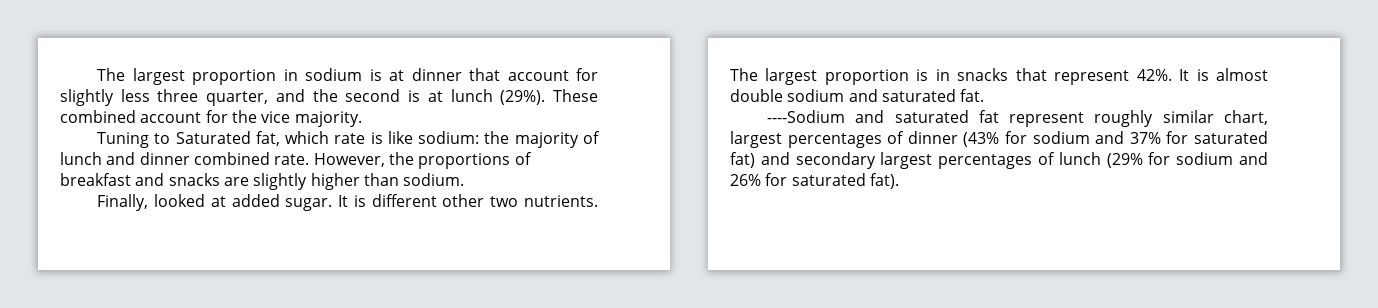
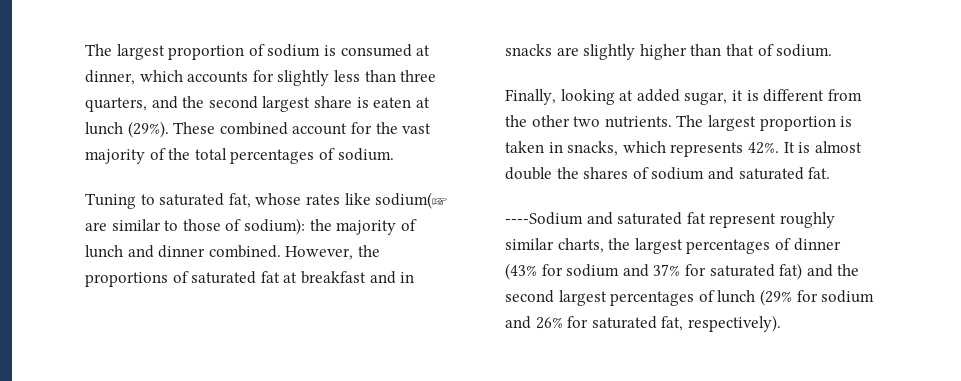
- The largest proportion in sodium is at dinner that account for slightly less three quarter, and the second is at lunch (29%).
+ The largest proportion of sodium is consumed at dinner, which accounts for slightly less than three quarters, and the second largest share is eaten at lunch (29%).
- These combined account for the vice majority.
- Tuning to Saturated fat, which rate is like sodium: the majority of lunch and dinner combined rate.
+ These combined account for the vast majority of the total percentages of sodium.
+ Tuning to saturated fat, whose rates like sodium(☞ are similar to those of sodium): the majority of lunch and dinner combined.
- However, the proportions of breakfast and snacks are slightly higher than sodium.
+ However, the proportions of saturated fat at breakfast and in snacks are slightly higher than that of sodium.
- Finally, looked at added sugar. It is different other two nutrients.
+ Finally, looking at added sugar, it is different from the other two nutrients.
- The largest proportion is in snacks that represent 42%.
+ The largest proportion is taken in snacks, which represents 42%.
- It is almost double sodium and saturated fat.
+ It is almost double the shares of sodium and saturated fat.
- ----Sodium and saturated fat represent roughly similar chart, largest percentages of dinner (43% for sodium and 37% for saturated fat) and secondary largest percentages of lunch (29% for sodium and 26% for saturated fat).
+ ----Sodium and saturated fat represent roughly similar charts, the largest percentages of dinner (43% for sodium and 37% for saturated fat) and the second largest percentages of lunch (29% for sodium and 26% for saturated fat, respectively).

